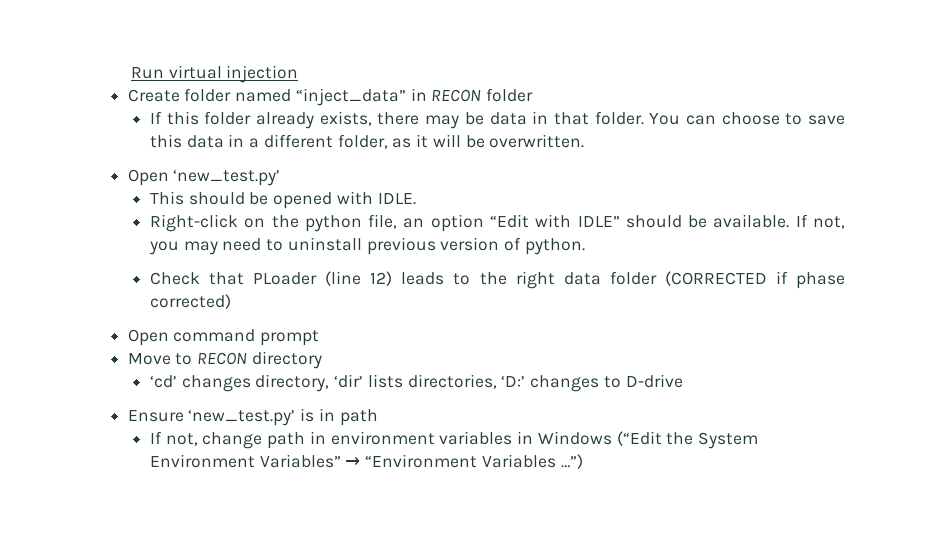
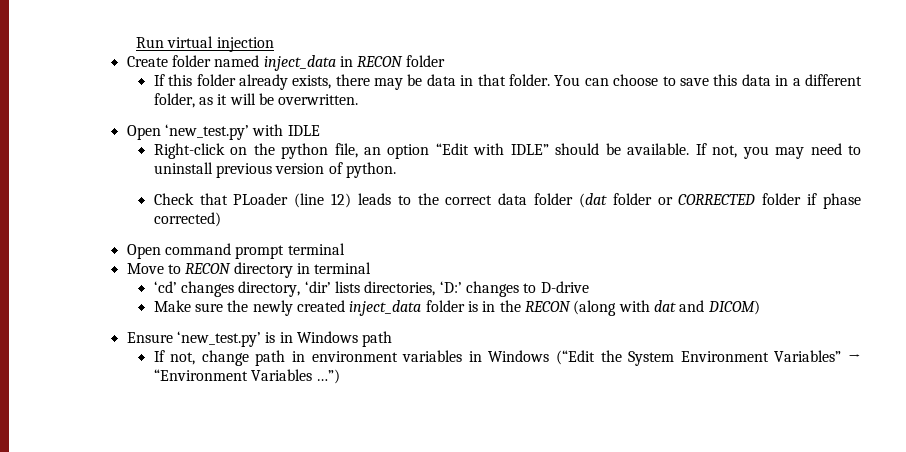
- Create folder named “inject_data” in RECON folder
+ Create folder named inject_data in RECON folder
- Open ‘new_test.py’
- This should be opened with IDLE.
+ Open ‘new_test.py’ with IDLE
- Check that PLoader (line 12) leads to the right data folder (CORRECTED if phase corrected)
+ Check that PLoader (line 12) leads to the correct data folder (dat folder or CORRECTED folder if phase corrected)
- Open command prompt
+ Open command prompt terminal
- Move to RECON directory
+ Move to RECON directory in terminal
+ Make sure the newly created inject_data folder is in the RECON (along with dat and DICOM)
- Ensure ‘new_test.py’ is in path
+ Ensure ‘new_test.py’ is in Windows path

